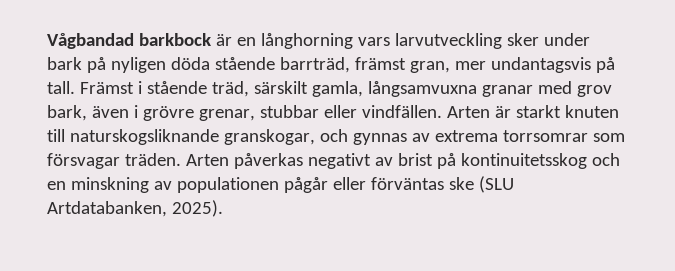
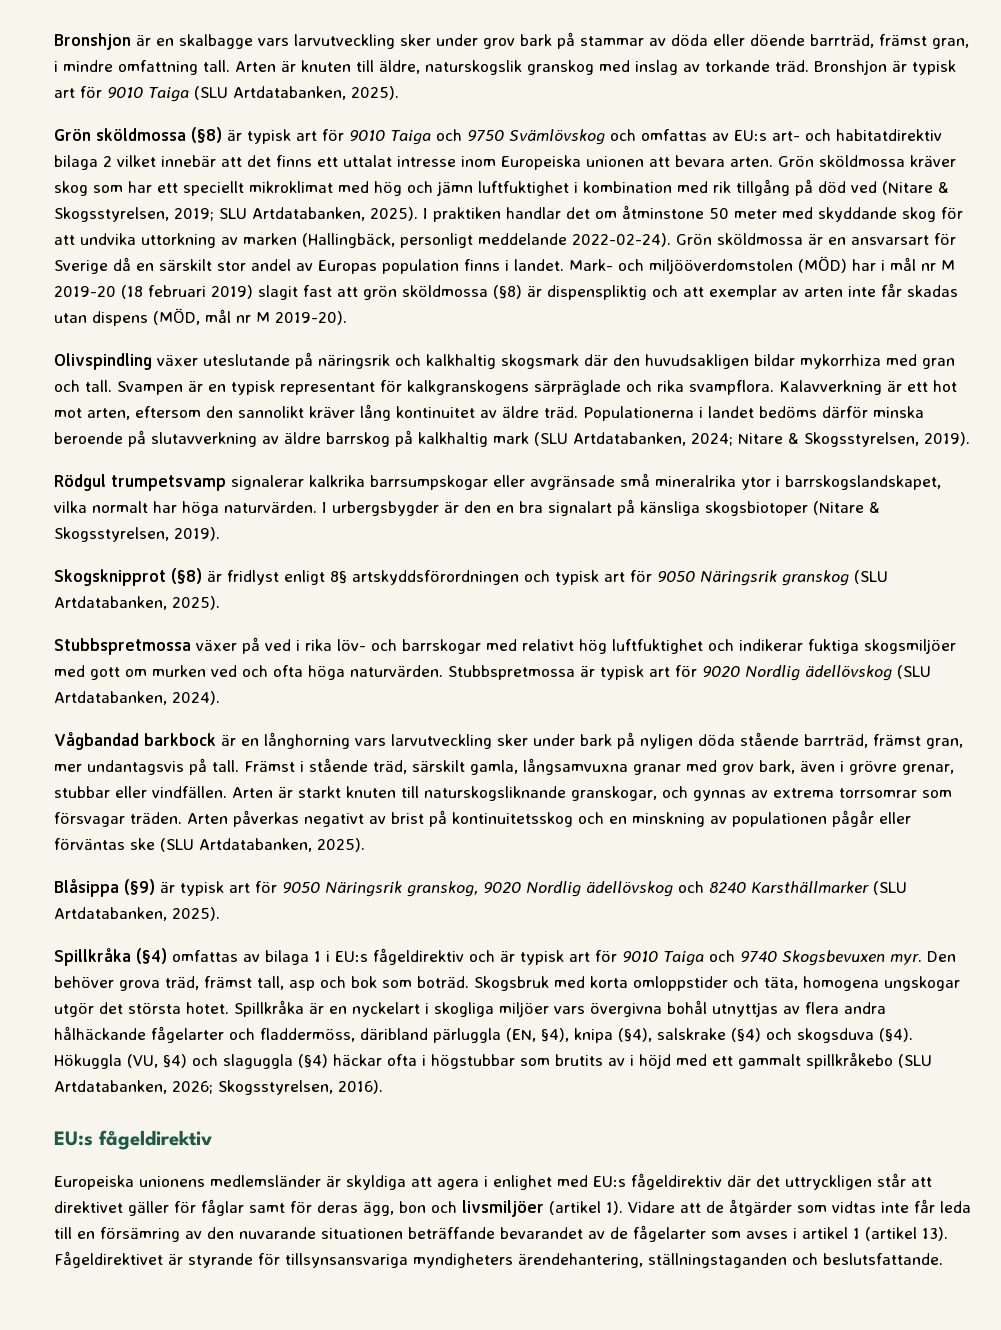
+ Bronshjon är en skalbagge vars larvutveckling sker under grov bark på stammar av döda eller döende barrträd, främst gran, i mindre omfattning tall. Arten är knuten till äldre, naturskogslik granskog med inslag av torkande träd. Bronshjon är typisk art för 9010 Taiga (SLU Artdatabanken, 2025).
+ Grön sköldmossa (§8) är typisk art för 9010 Taiga och 9750 Svämlövskog och omfattas av EU:s art- och habitatdirektiv bilaga 2 vilket innebär att det finns ett uttalat intresse inom Europeiska unionen att bevara arten. Grön sköldmossa kräver skog som har ett speciellt mikroklimat med hög och jämn luftfuktighet i kombination med rik tillgång på död ved (Nitare & Skogsstyrelsen, 2019; SLU Artdatabanken, 2025). I praktiken handlar det om åtminstone 50 meter med skyddande skog för att undvika uttorkning av marken (Hallingbäck, personligt meddelande 2022-02-24). Grön sköldmossa är en ansvarsart för Sverige då en särskilt stor andel av Europas population finns i landet. Mark- och miljööverdomstolen (MÖD) har i mål nr M 2019-20 (18 februari 2019) slagit fast att grön sköldmossa (§8) är dispenspliktig och att exemplar av arten inte får skadas utan dispens (MÖD, mål nr M 2019-20).
+ Olivspindling växer uteslutande på näringsrik och kalkhaltig skogsmark där den huvudsakligen bildar mykorrhiza med gran och tall. Svampen är en typisk representant för kalkgranskogens särpräglade och rika svampflora. Kalavverkning är ett hot mot arten, eftersom den sannolikt kräver lång kontinuitet av äldre träd. Populationerna i landet bedöms därför minska beroende på slutavverkning av äldre barrskog på kalkhaltig mark (SLU Artdatabanken, 2024; Nitare & Skogsstyrelsen, 2019).
+ Rödgul trumpetsvamp signalerar kalkrika barrsumpskogar eller avgränsade små mineralrika ytor i barrskogslandskapet, vilka normalt har höga naturvärden. I urbergsbygder är den en bra signalart på känsliga skogsbiotoper (Nitare & Skogsstyrelsen, 2019).
+ Skogsknipprot (§8) är fridlyst enligt 8§ artskyddsförordningen och typisk art för 9050 Näringsrik granskog (SLU Artdatabanken, 2025).
+ Stubbspretmossa växer på ved i rika löv- och barrskogar med relativt hög luftfuktighet och indikerar fuktiga skogsmiljöer med gott om murken ved och ofta höga naturvärden. Stubbspretmossa är typisk art för 9020 Nordlig ädellövskog (SLU Artdatabanken, 2024).
+ Blåsippa (§9) är typisk art för 9050 Näringsrik granskog, 9020 Nordlig ädellövskog och 8240 Karsthällmarker (SLU Artdatabanken, 2025).
+ Spillkråka (§4) omfattas av bilaga 1 i EU:s fågeldirektiv och är typisk art för 9010 Taiga och 9740 Skogsbevuxen myr. Den behöver grova träd, främst tall, asp och bok som boträd. Skogsbruk med korta omloppstider och täta, homogena ungskogar utgör det största hotet. Spillkråka är en nyckelart i skogliga miljöer vars övergivna bohål utnyttjas av flera andra hålhäckande fågelarter och fladdermöss, däribland pärluggla (EN, §4), knipa (§4), salskrake (§4) och skogsduva (§4). Hökuggla (VU, §4) och slaguggla (§4) häckar ofta i högstubbar som brutits av i höjd med ett gammalt spillkråkebo (SLU Artdatabanken, 2026; Skogsstyrelsen, 2016).
+ EU:s fågeldirektiv
+ Europeiska unionens medlemsländer är skyldiga att agera i enlighet med EU:s fågeldirektiv där det uttryckligen står att direktivet gäller för fåglar samt för deras ägg, bon och livsmiljöer (artikel 1). Vidare att de åtgärder som vidtas inte får leda till en försämring av den nuvarande situationen beträffande bevarandet av de fågelarter som avses i artikel 1 (artikel 13). Fågeldirektivet är styrande för tillsynsansvariga myndigheters ärendehantering, ställningstaganden och beslutsfattande.

